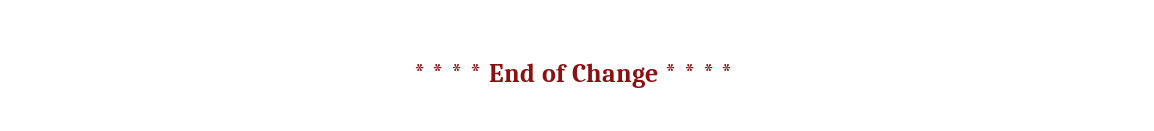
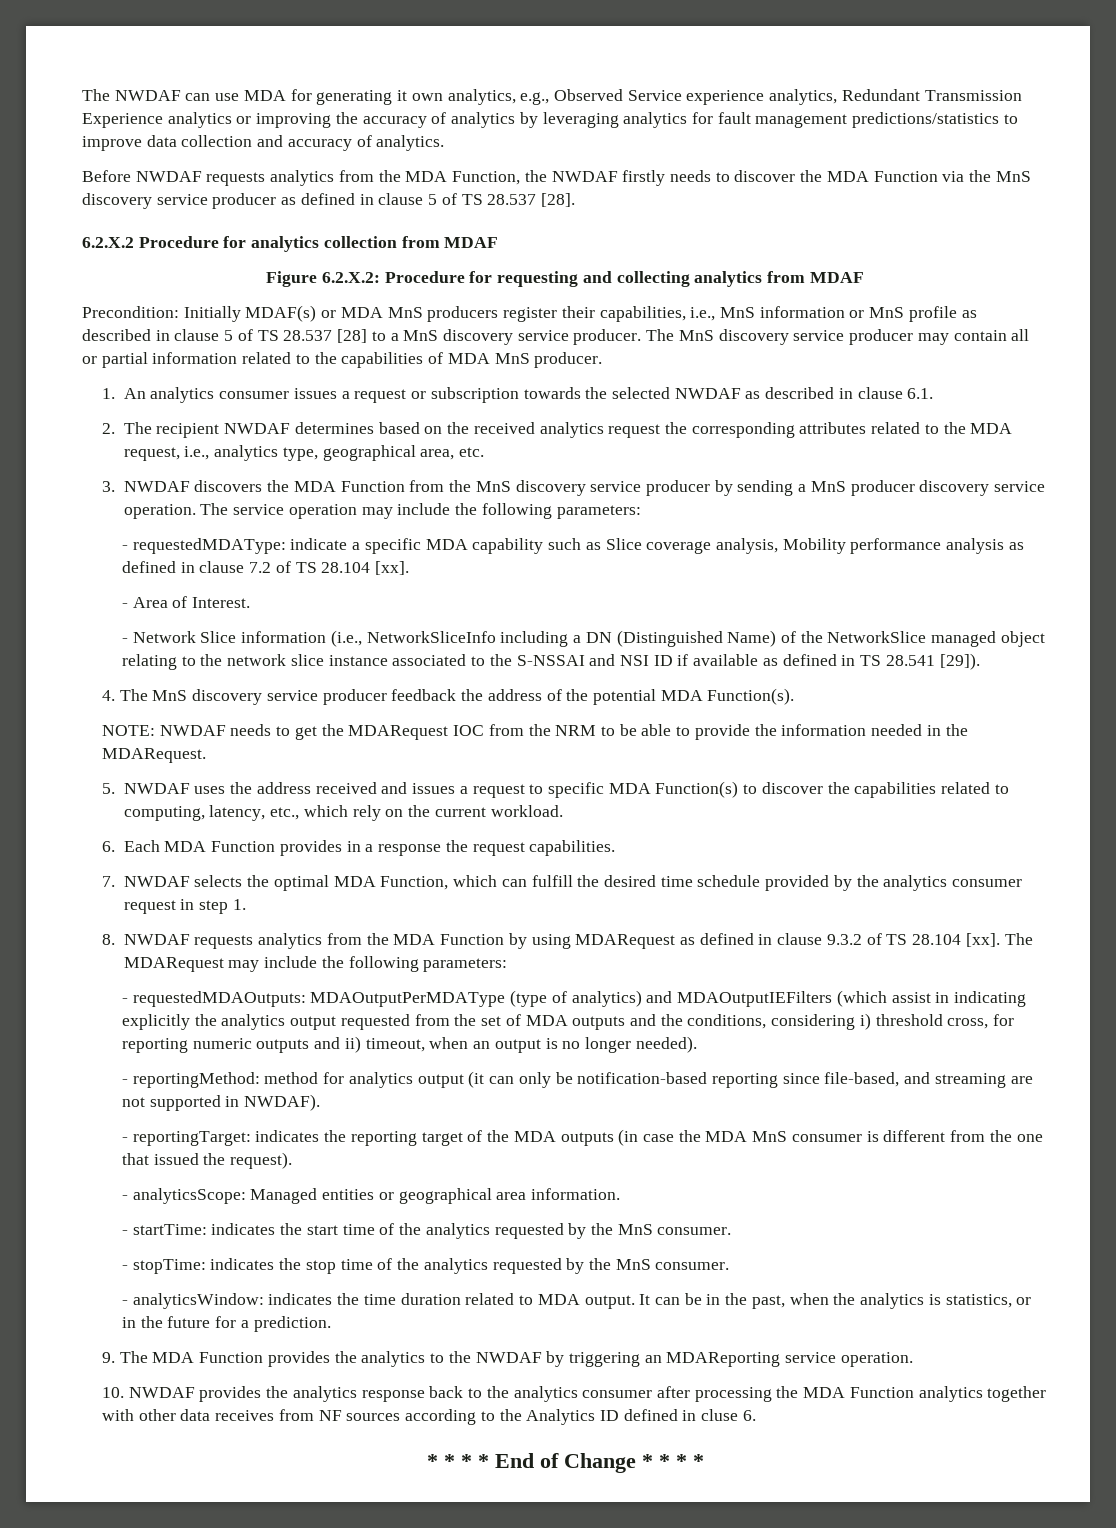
+ The NWDAF can use MDA for generating it own analytics, e.g., Observed Service experience analytics, Redundant Transmission Experience analytics or improving the accuracy of analytics by leveraging analytics for fault management predictions/statistics to improve data collection and accuracy of analytics.
+ Before NWDAF requests analytics from the MDA Function, the NWDAF firstly needs to discover the MDA Function via the MnS discovery service producer as defined in clause 5 of TS 28.537 [28].
+ 6.2.X.2 Procedure for analytics collection from MDAF
+ Figure 6.2.X.2: Procedure for requesting and collecting analytics from MDAF
+ Precondition: Initially MDAF(s) or MDA MnS producers register their capabilities, i.e., MnS information or MnS profile as described in clause 5 of TS 28.537 [28] to a MnS discovery service producer. The MnS discovery service producer may contain all or partial information related to the capabilities of MDA MnS producer.
+ 1. An analytics consumer issues a request or subscription towards the selected NWDAF as described in clause 6.1.
+ 2. The recipient NWDAF determines based on the received analytics request the corresponding attributes related to the MDA request, i.e., analytics type, geographical area, etc.
+ 3. NWDAF discovers the MDA Function from the MnS discovery service producer by sending a MnS producer discovery service operation. The service operation may include the following parameters:
+ - requestedMDAType: indicate a specific MDA capability such as Slice coverage analysis, Mobility performance analysis as defined in clause 7.2 of TS 28.104 [xx].
+ - Area of Interest.
+ - Network Slice information (i.e., NetworkSliceInfo including a DN (Distinguished Name) of the NetworkSlice managed object relating to the network slice instance associated to the S-NSSAI and NSI ID if available as defined in TS 28.541 [29]).
+ 4. The MnS discovery service producer feedback the address of the potential MDA Function(s).
+ NOTE: NWDAF needs to get the MDARequest IOC from the NRM to be able to provide the information needed in the MDARequest.
+ 5. NWDAF uses the address received and issues a request to specific MDA Function(s) to discover the capabilities related to computing, latency, etc., which rely on the current workload.
+ 6. Each MDA Function provides in a response the request capabilities.
+ 7. NWDAF selects the optimal MDA Function, which can fulfill the desired time schedule provided by the analytics consumer request in step 1.
+ 8. NWDAF requests analytics from the MDA Function by using MDARequest as defined in clause 9.3.2 of TS 28.104 [xx]. The MDARequest may include the following parameters:
+ - requestedMDAOutputs: MDAOutputPerMDAType (type of analytics) and MDAOutputIEFilters (which assist in indicating explicitly the analytics output requested from the set of MDA outputs and the conditions, considering i) threshold cross, for reporting numeric outputs and ii) timeout, when an output is no longer needed).
+ - reportingMethod: method for analytics output (it can only be notification-based reporting since file-based, and streaming are not supported in NWDAF).
+ - reportingTarget: indicates the reporting target of the MDA outputs (in case the MDA MnS consumer is different from the one that issued the request).
+ - analyticsScope: Managed entities or geographical area information.
+ - startTime: indicates the start time of the analytics requested by the MnS consumer.
+ - stopTime: indicates the stop time of the analytics requested by the MnS consumer.
+ - analyticsWindow: indicates the time duration related to MDA output. It can be in the past, when the analytics is statistics, or in the future for a prediction.
+ 9. The MDA Function provides the analytics to the NWDAF by triggering an MDAReporting service operation.
+ 10. NWDAF provides the analytics response back to the analytics consumer after processing the MDA Function analytics together with other data receives from NF sources according to the Analytics ID defined in cluse 6.

